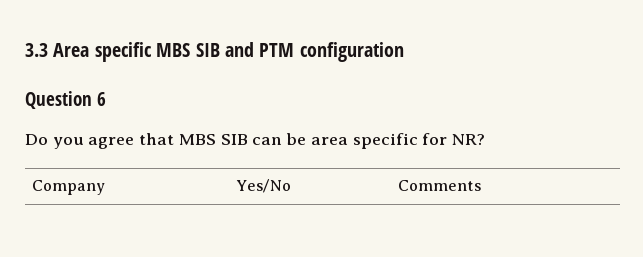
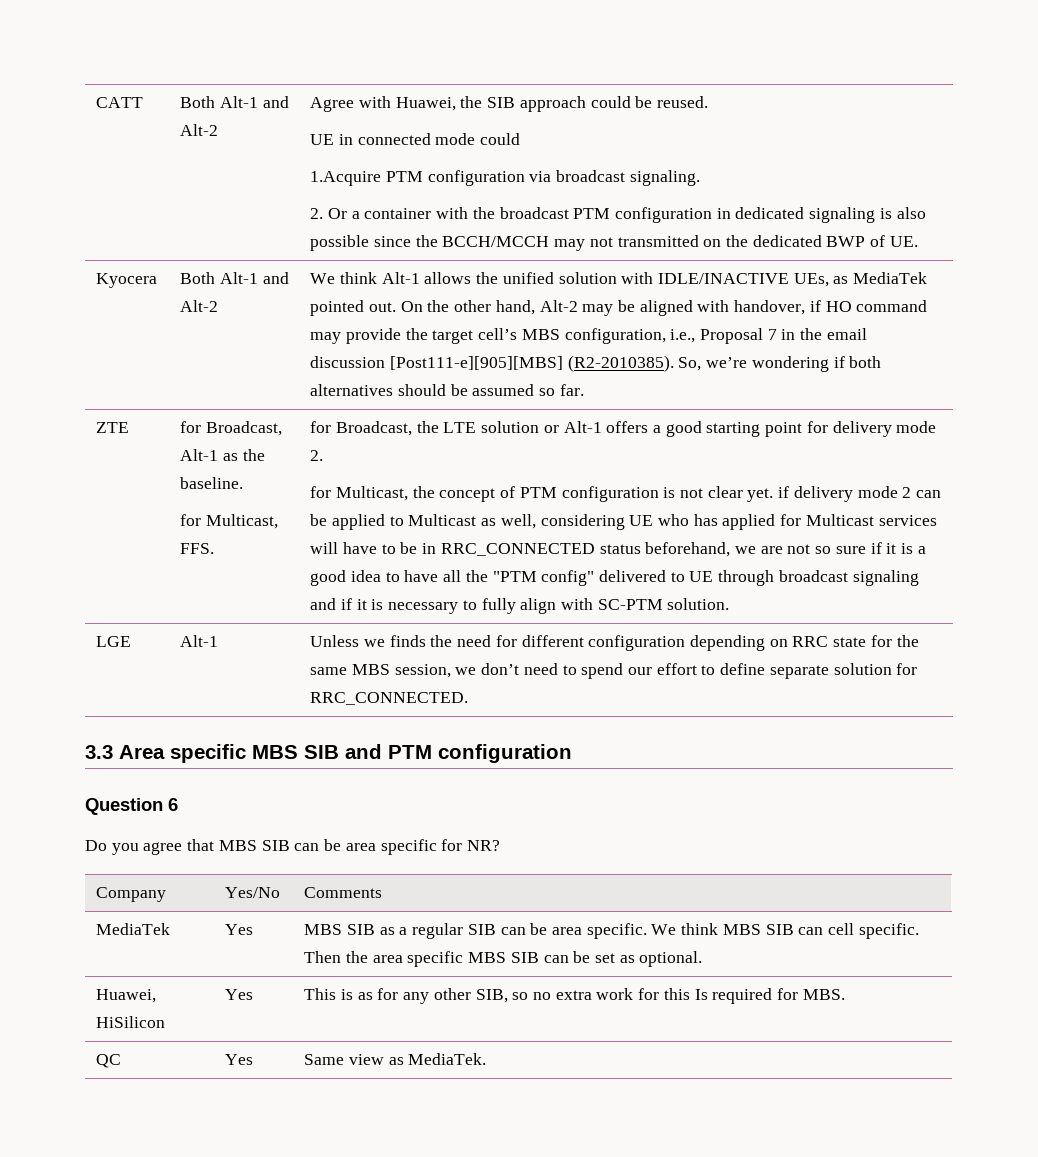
+ CATT | Both Alt-1 and Alt-2 | Agree with Huawei, the SIB approach could be reused.
+ UE in connected mode could
+ 1.Acquire PTM configuration via broadcast signaling.
+ 2. Or a container with the broadcast PTM configuration in dedicated signaling is also possible since the BCCH/MCCH may not transmitted on the dedicated BWP of UE.
+ Kyocera | Both Alt-1 and Alt-2 | We think Alt-1 allows the unified solution with IDLE/INACTIVE UEs, as MediaTek pointed out. On the other hand, Alt-2 may be aligned with handover, if HO command may provide the target cell’s MBS configuration, i.e., Proposal 7 in the email discussion [Post111-e][905][MBS] (R2-2010385). So, we’re wondering if both alternatives should be assumed so far.
+ ZTE | for Broadcast, Alt-1 as the baseline.
+ for Multicast, FFS. | for Broadcast, the LTE solution or Alt-1 offers a good starting point for delivery mode 2.
+ for Multicast, the concept of PTM configuration is not clear yet. if delivery mode 2 can be applied to Multicast as well, considering UE who has applied for Multicast services will have to be in RRC_CONNECTED status beforehand, we are not so sure if it is a good idea to have all the "PTM config" delivered to UE through broadcast signaling and if it is necessary to fully align with SC-PTM solution.
+ LGE | Alt-1 | Unless we finds the need for different configuration depending on RRC state for the same MBS session, we don’t need to spend our effort to define separate solution for RRC_CONNECTED.
+ MediaTek | Yes | MBS SIB as a regular SIB can be area specific. We think MBS SIB can cell specific. Then the area specific MBS SIB can be set as optional.
+ Huawei, HiSilicon | Yes | This is as for any other SIB, so no extra work for this Is required for MBS.
+ QC | Yes | Same view as MediaTek.

